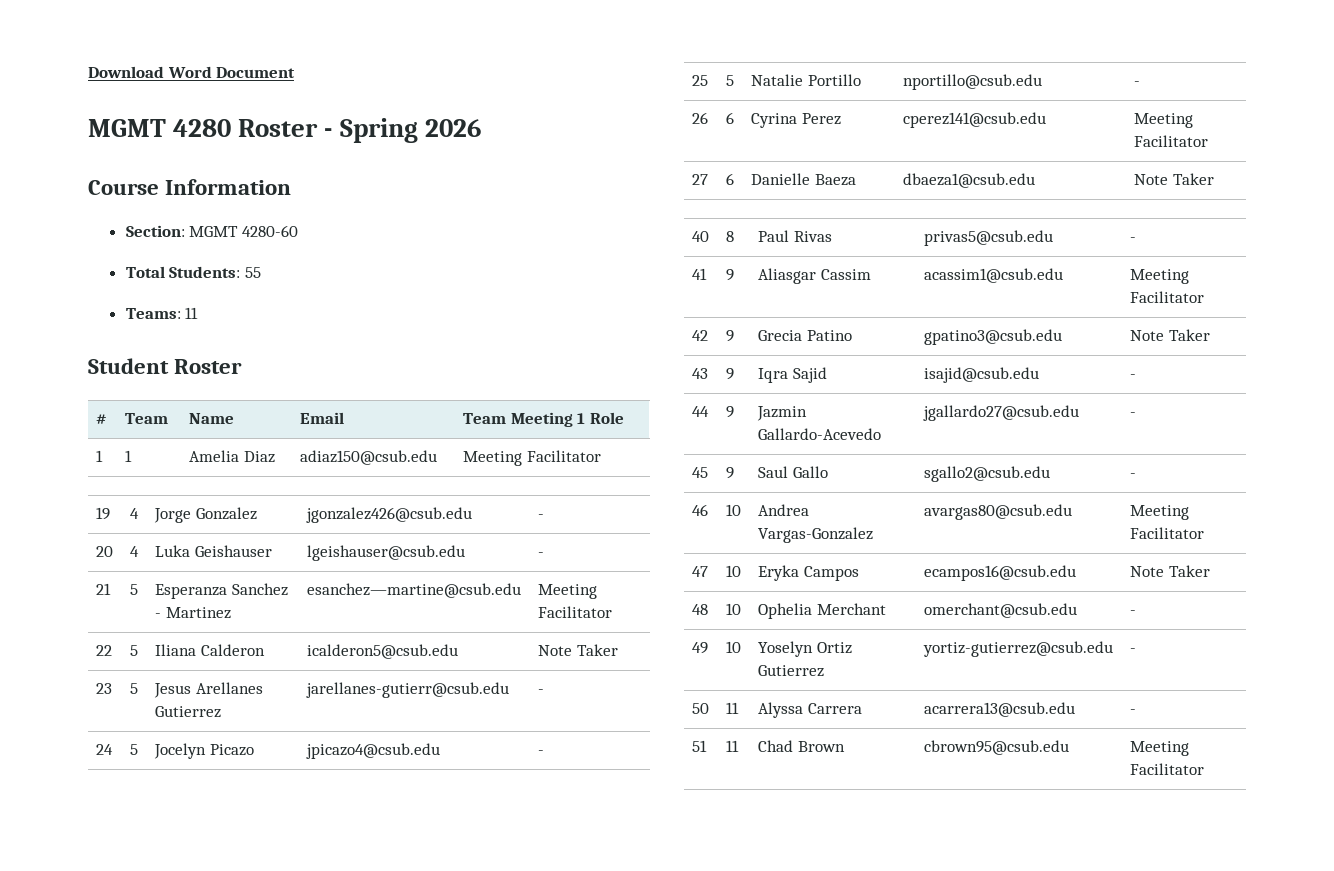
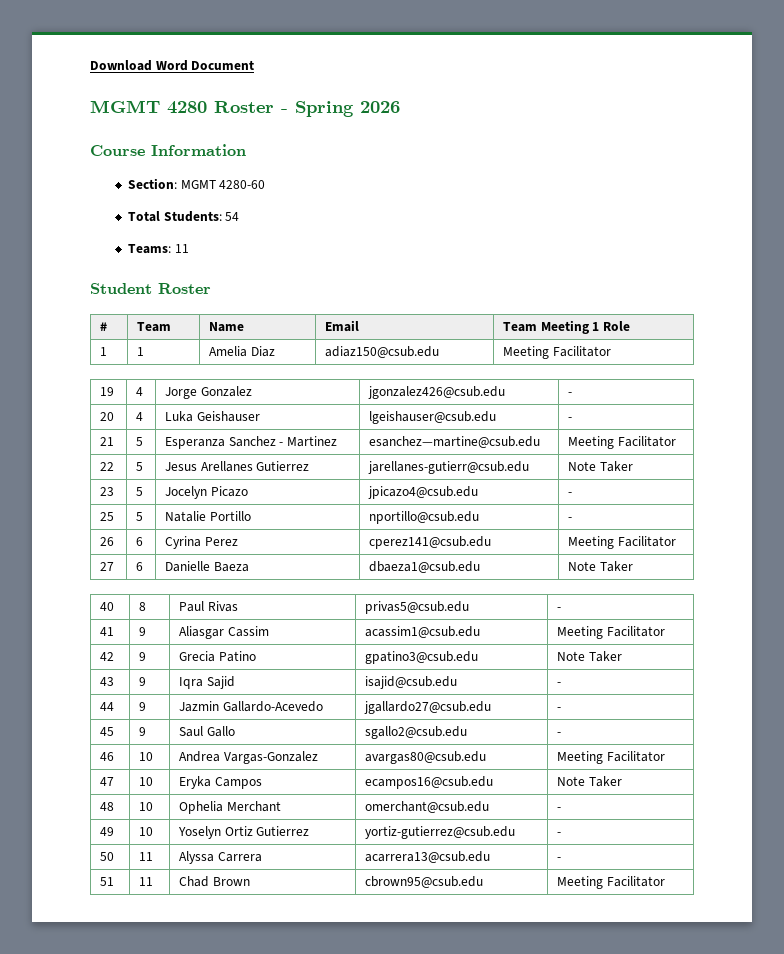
- Total Students: 55
+ Total Students: 54
- 22 | 5 | Iliana Calderon | icalderon5@csub.edu | Note Taker
- 23 | 5 | Jesus Arellanes Gutierrez | jarellanes-gutierr@csub.edu | -
- 24 | 5 | Jocelyn Picazo | jpicazo4@csub.edu | -
+ 22 | 5 | Jesus Arellanes Gutierrez | jarellanes-gutierr@csub.edu | Note Taker
+ 23 | 5 | Jocelyn Picazo | jpicazo4@csub.edu | -

